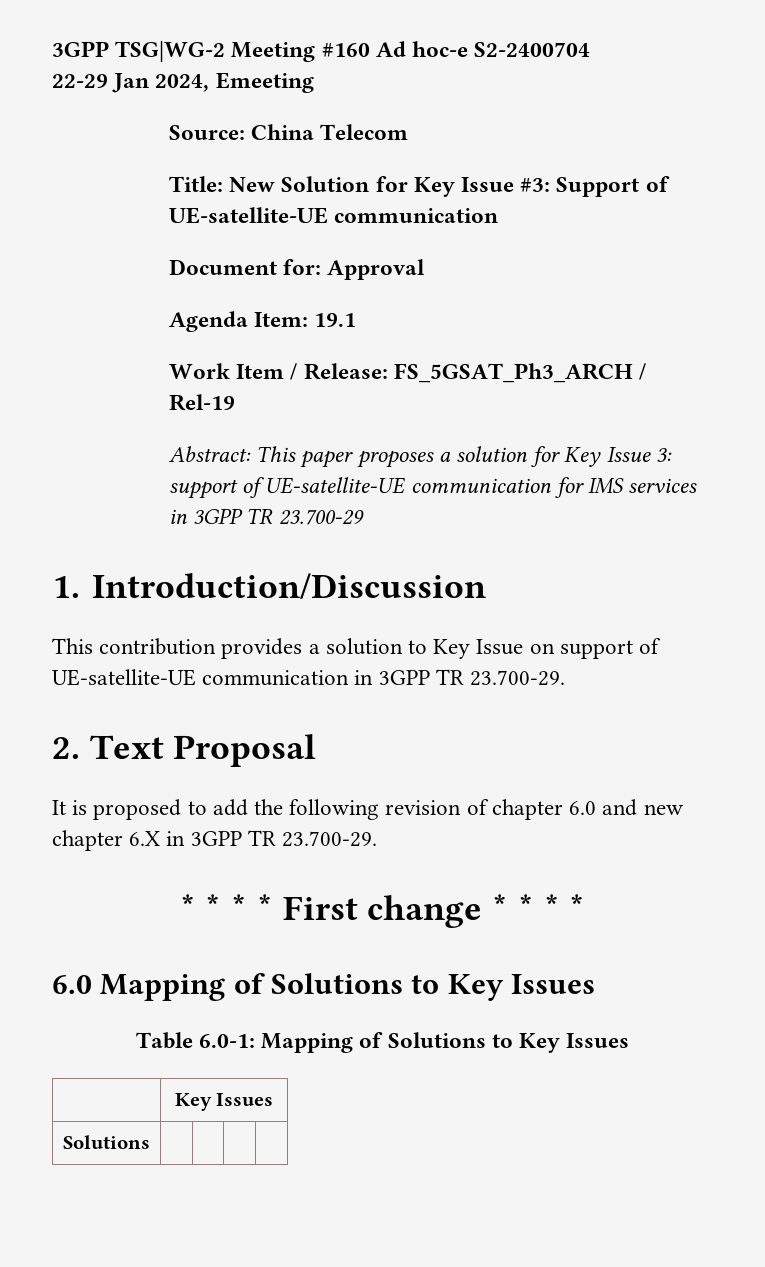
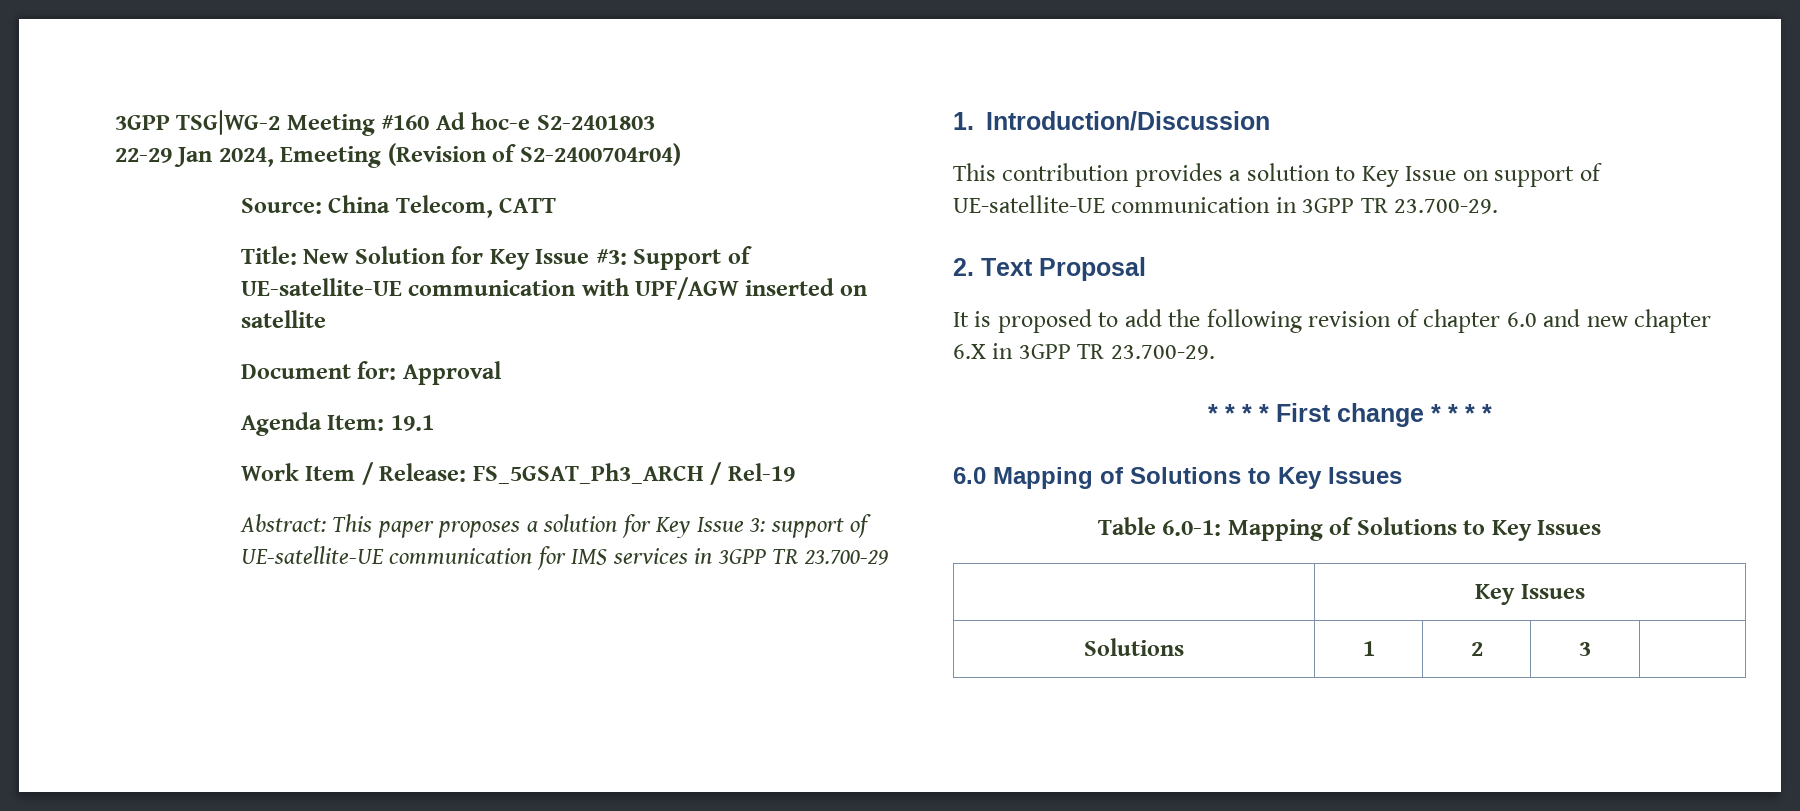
- 3GPP TSG|WG-2 Meeting #160 Ad hoc-e S2-2400704
+ 3GPP TSG|WG-2 Meeting #160 Ad hoc-e S2-2401803
- 22-29 Jan 2024, Emeeting
+ 22-29 Jan 2024, Emeeting (Revision of S2-2400704r04)
- Source: China Telecom
+ Source: China Telecom, CATT
- Title: New Solution for Key Issue #3: Support of UE-satellite-UE communication
+ Title: New Solution for Key Issue #3: Support of UE-satellite-UE communication with UPF/AGW inserted on satellite
- Solutions | | | |
+ Solutions | 1 | 2 | 3 |

